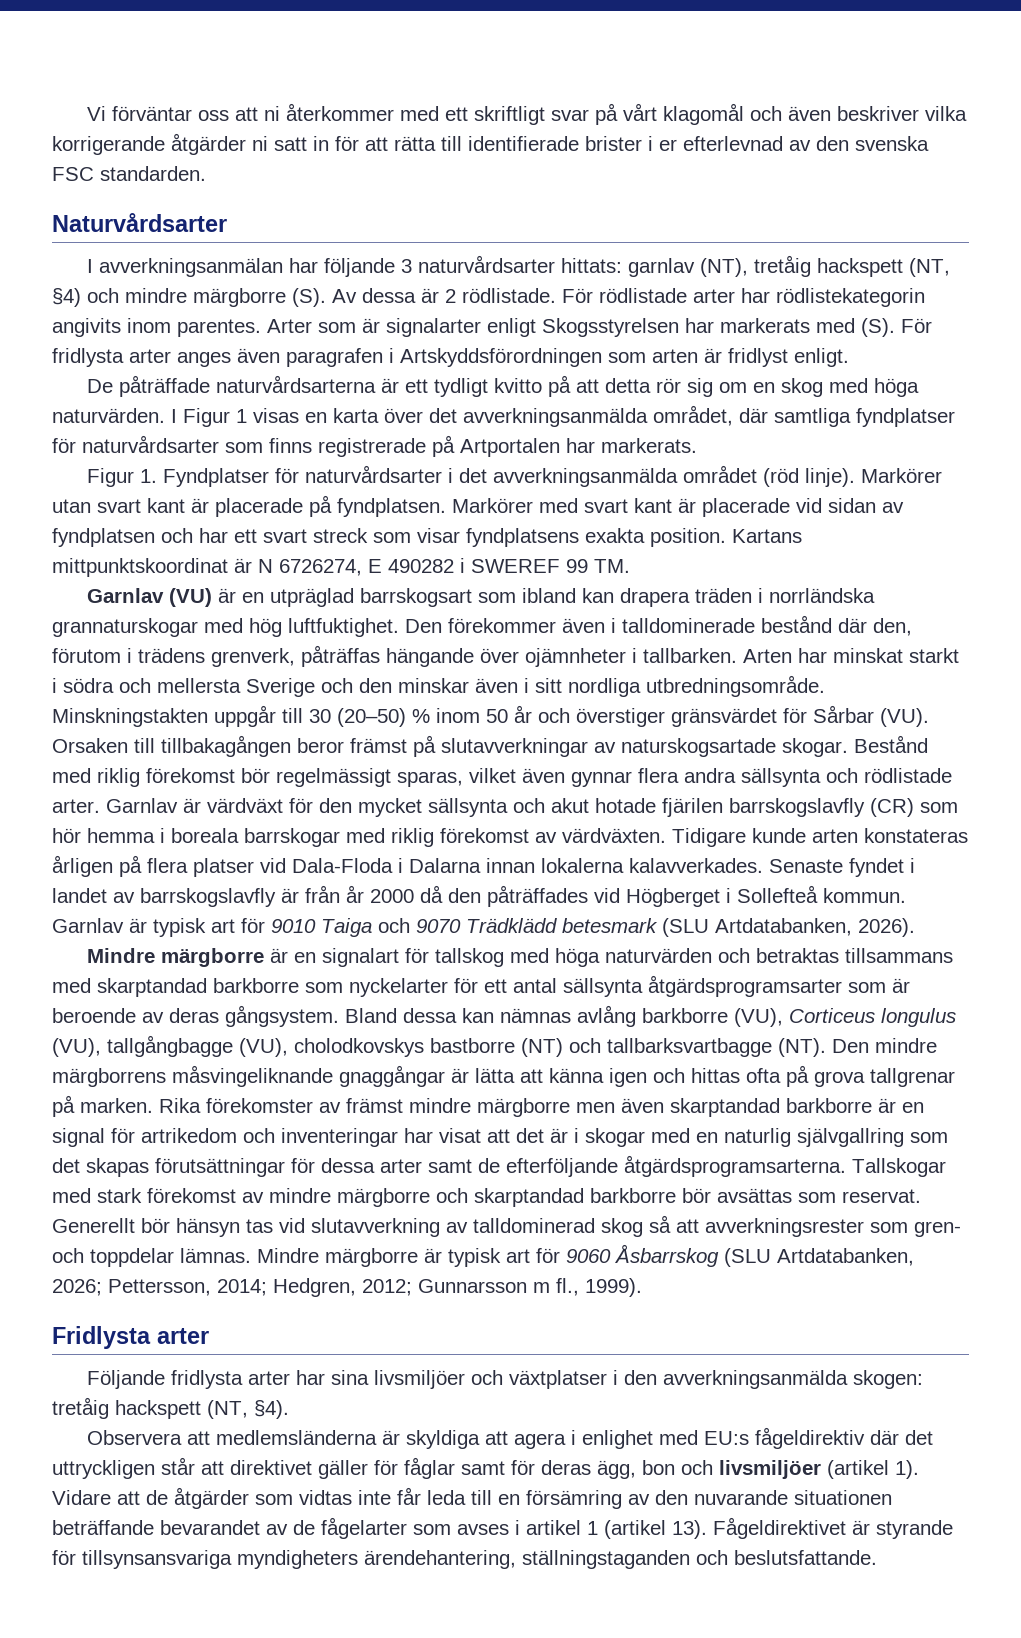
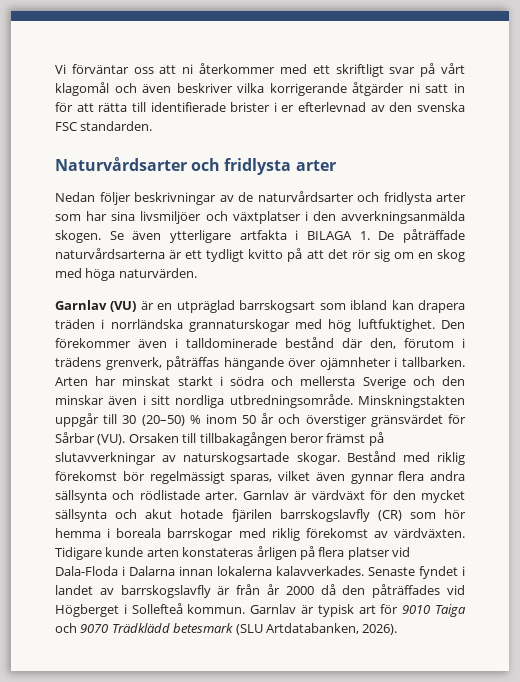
- Naturvårdsarter
- I avverkningsanmälan har följande 3 naturvårdsarter hittats: garnlav (NT), tretåig hackspett (NT, §4) och mindre märgborre (S). Av dessa är 2 rödlistade. För rödlistade arter har rödlistekategorin angivits inom parentes. Arter som är signalarter enligt Skogsstyrelsen har markerats med (S). För fridlysta arter anges även paragrafen i Artskyddsförordningen som arten är fridlyst enligt.
- De påträffade naturvårdsarterna är ett tydligt kvitto på att detta rör sig om en skog med höga naturvärden. I Figur 1 visas en karta över det avverkningsanmälda området, där samtliga fyndplatser för naturvårdsarter som finns registrerade på Artportalen har markerats.
- Figur 1. Fyndplatser för naturvårdsarter i det avverkningsanmälda området (röd linje). Markörer utan svart kant är placerade på fyndplatsen. Markörer med svart kant är placerade vid sidan av fyndplatsen och har ett svart streck som visar fyndplatsens exakta position. Kartans mittpunktskoordinat är N 6726274, E 490282 i SWEREF 99 TM.
+ Naturvårdsarter och fridlysta arter
+ Nedan följer beskrivningar av de naturvårdsarter och fridlysta arter som har sina livsmiljöer och växtplatser i den avverkningsanmälda skogen. Se även ytterligare artfakta i BILAGA 1. De påträffade naturvårdsarterna är ett tydligt kvitto på att det rör sig om en skog med höga naturvärden.
- Mindre märgborre är en signalart för tallskog med höga naturvärden och betraktas tillsammans med skarptandad barkborre som nyckelarter för ett antal sällsynta åtgärdsprogramsarter som är beroende av deras gångsystem. Bland dessa kan nämnas avlång barkborre (VU), Corticeus longulus (VU), tallgångbagge (VU), cholodkovskys bastborre (NT) och tallbarksvartbagge (NT). Den mindre märgborrens måsvingeliknande gnaggångar är lätta att känna igen och hittas ofta på grova tallgrenar på marken. Rika förekomster av främst mindre märgborre men även skarptandad barkborre är en signal för artrikedom och inventeringar har visat att det är i skogar med en naturlig självgallring som det skapas förutsättningar för dessa arter samt de efterföljande åtgärdsprogramsarterna. Tallskogar med stark förekomst av mindre märgborre och skarptandad barkborre bör avsättas som reservat. Generellt bör hänsyn tas vid slutavverkning av talldominerad skog så att avverkningsrester som gren- och toppdelar lämnas. Mindre märgborre är typisk art för 9060 Åsbarrskog (SLU Artdatabanken, 2026; Pettersson, 2014; Hedgren, 2012; Gunnarsson m fl., 1999).
- Fridlysta arter
- Följande fridlysta arter har sina livsmiljöer och växtplatser i den avverkningsanmälda skogen: tretåig hackspett (NT, §4).
- Observera att medlemsländerna är skyldiga att agera i enlighet med EU:s fågeldirektiv där det uttryckligen står att direktivet gäller för fåglar samt för deras ägg, bon och livsmiljöer (artikel 1). Vidare att de åtgärder som vidtas inte får leda till en försämring av den nuvarande situationen beträffande bevarandet av de fågelarter som avses i artikel 1 (artikel 13). Fågeldirektivet är styrande för tillsynsansvariga myndigheters ärendehantering, ställningstaganden och beslutsfattande.

